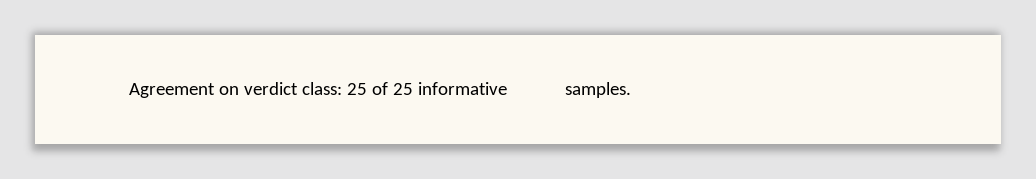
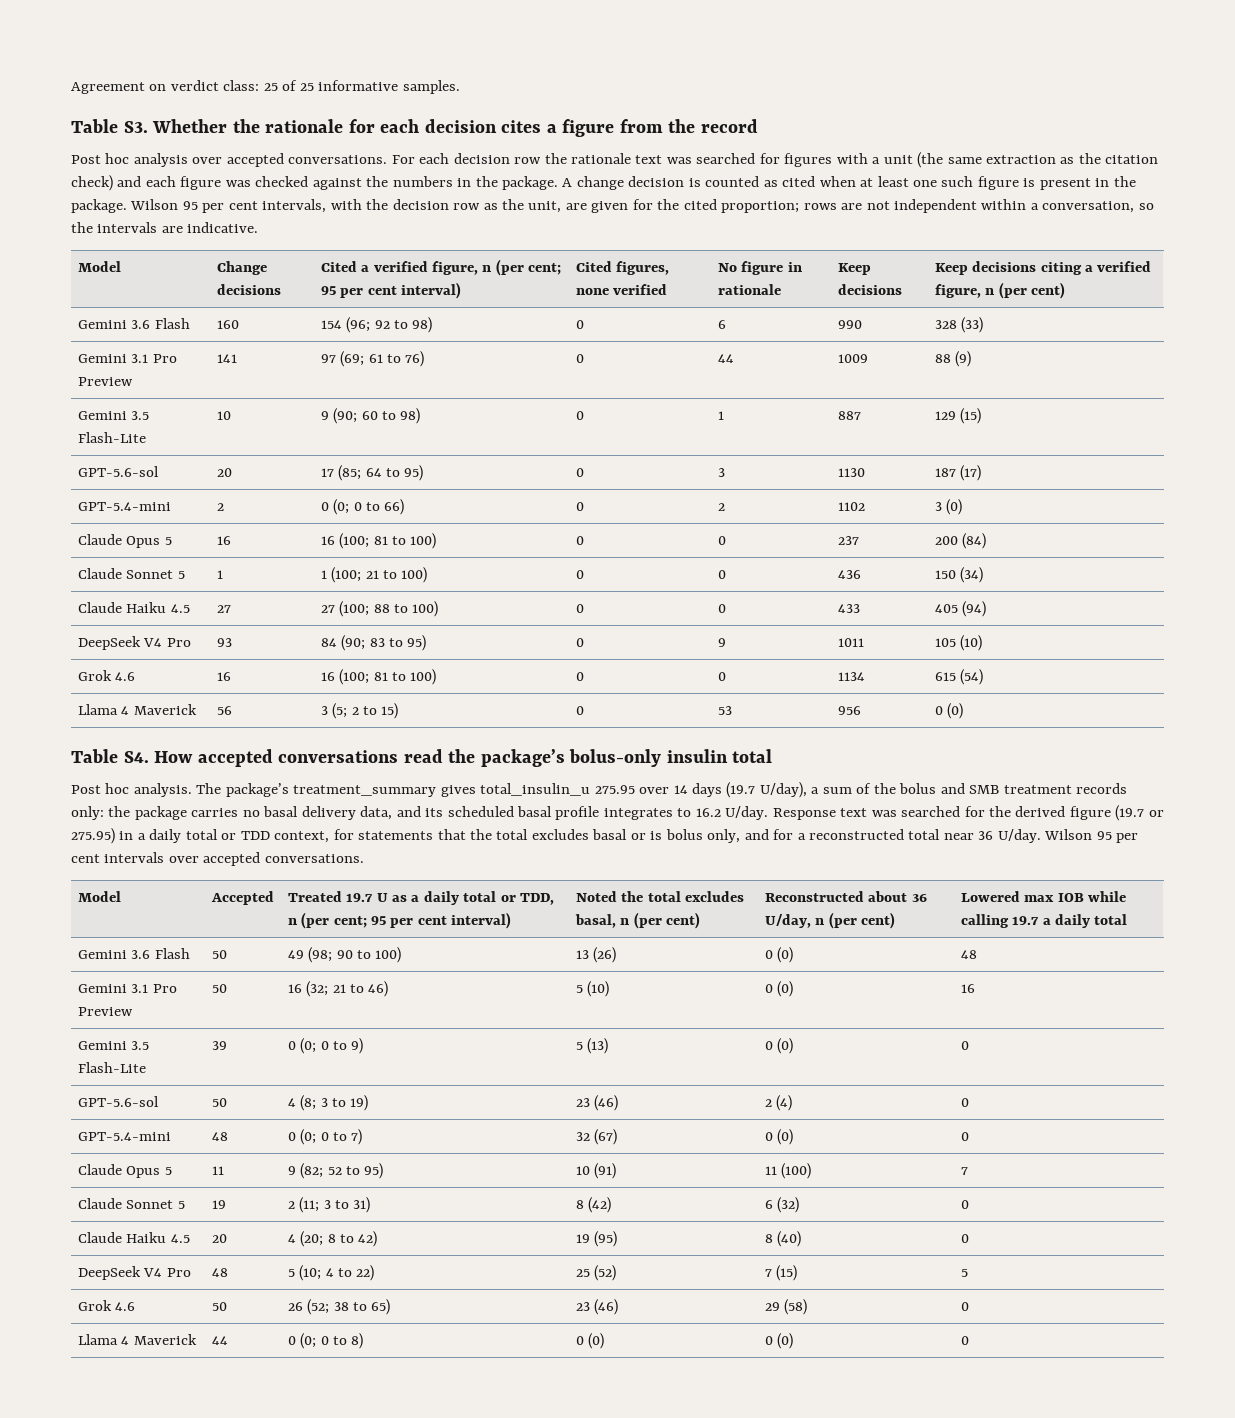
+ Table S3. Whether the rationale for each decision cites a figure from the record
+ Post hoc analysis over accepted conversations. For each decision row the rationale text was searched for figures with a unit (the same extraction as the citation check) and each figure was checked against the numbers in the package. A change decision is counted as cited when at least one such figure is present in the package. Wilson 95 per cent intervals, with the decision row as the unit, are given for the cited proportion; rows are not independent within a conversation, so the intervals are indicative.
+ Model | Change decisions | Cited a verified figure, n (per cent; 95 per cent interval) | Cited figures, none verified | No figure in rationale | Keep decisions | Keep decisions citing a verified figure, n (per cent)
+ Gemini 3.6 Flash | 160 | 154 (96; 92 to 98) | 0 | 6 | 990 | 328 (33)
+ Gemini 3.1 Pro Preview | 141 | 97 (69; 61 to 76) | 0 | 44 | 1009 | 88 (9)
+ Gemini 3.5 Flash-Lite | 10 | 9 (90; 60 to 98) | 0 | 1 | 887 | 129 (15)
+ GPT-5.6-sol | 20 | 17 (85; 64 to 95) | 0 | 3 | 1130 | 187 (17)
+ GPT-5.4-mini | 2 | 0 (0; 0 to 66) | 0 | 2 | 1102 | 3 (0)
+ Claude Opus 5 | 16 | 16 (100; 81 to 100) | 0 | 0 | 237 | 200 (84)
+ Claude Sonnet 5 | 1 | 1 (100; 21 to 100) | 0 | 0 | 436 | 150 (34)
+ Claude Haiku 4.5 | 27 | 27 (100; 88 to 100) | 0 | 0 | 433 | 405 (94)
+ DeepSeek V4 Pro | 93 | 84 (90; 83 to 95) | 0 | 9 | 1011 | 105 (10)
+ Grok 4.6 | 16 | 16 (100; 81 to 100) | 0 | 0 | 1134 | 615 (54)
+ Llama 4 Maverick | 56 | 3 (5; 2 to 15) | 0 | 53 | 956 | 0 (0)
+ Table S4. How accepted conversations read the package’s bolus-only insulin total
+ Post hoc analysis. The package’s treatment_summary gives total_insulin_u 275.95 over 14 days (19.7 U/day), a sum of the bolus and SMB treatment records only: the package carries no basal delivery data, and its scheduled basal profile integrates to 16.2 U/day. Response text was searched for the derived figure (19.7 or 275.95) in a daily total or TDD context, for statements that the total excludes basal or is bolus only, and for a reconstructed total near 36 U/day. Wilson 95 per cent intervals over accepted conversations.
+ Model | Accepted | Treated 19.7 U as a daily total or TDD, n (per cent; 95 per cent interval) | Noted the total excludes basal, n (per cent) | Reconstructed about 36 U/day, n (per cent) | Lowered max IOB while calling 19.7 a daily total
+ Gemini 3.6 Flash | 50 | 49 (98; 90 to 100) | 13 (26) | 0 (0) | 48
+ Gemini 3.1 Pro Preview | 50 | 16 (32; 21 to 46) | 5 (10) | 0 (0) | 16
+ Gemini 3.5 Flash-Lite | 39 | 0 (0; 0 to 9) | 5 (13) | 0 (0) | 0
+ GPT-5.6-sol | 50 | 4 (8; 3 to 19) | 23 (46) | 2 (4) | 0
+ GPT-5.4-mini | 48 | 0 (0; 0 to 7) | 32 (67) | 0 (0) | 0
+ Claude Opus 5 | 11 | 9 (82; 52 to 95) | 10 (91) | 11 (100) | 7
+ Claude Sonnet 5 | 19 | 2 (11; 3 to 31) | 8 (42) | 6 (32) | 0
+ Claude Haiku 4.5 | 20 | 4 (20; 8 to 42) | 19 (95) | 8 (40) | 0
+ DeepSeek V4 Pro | 48 | 5 (10; 4 to 22) | 25 (52) | 7 (15) | 5
+ Grok 4.6 | 50 | 26 (52; 38 to 65) | 23 (46) | 29 (58) | 0
+ Llama 4 Maverick | 44 | 0 (0; 0 to 8) | 0 (0) | 0 (0) | 0

